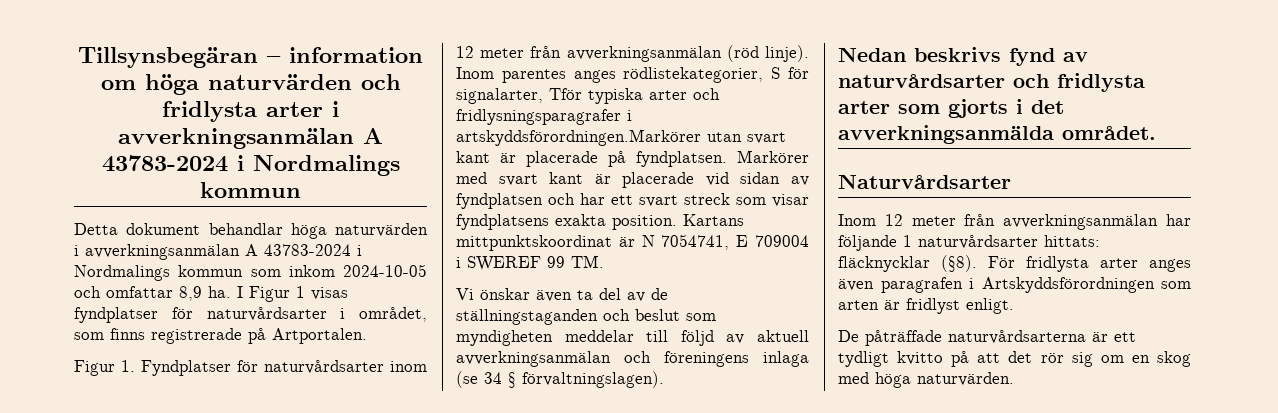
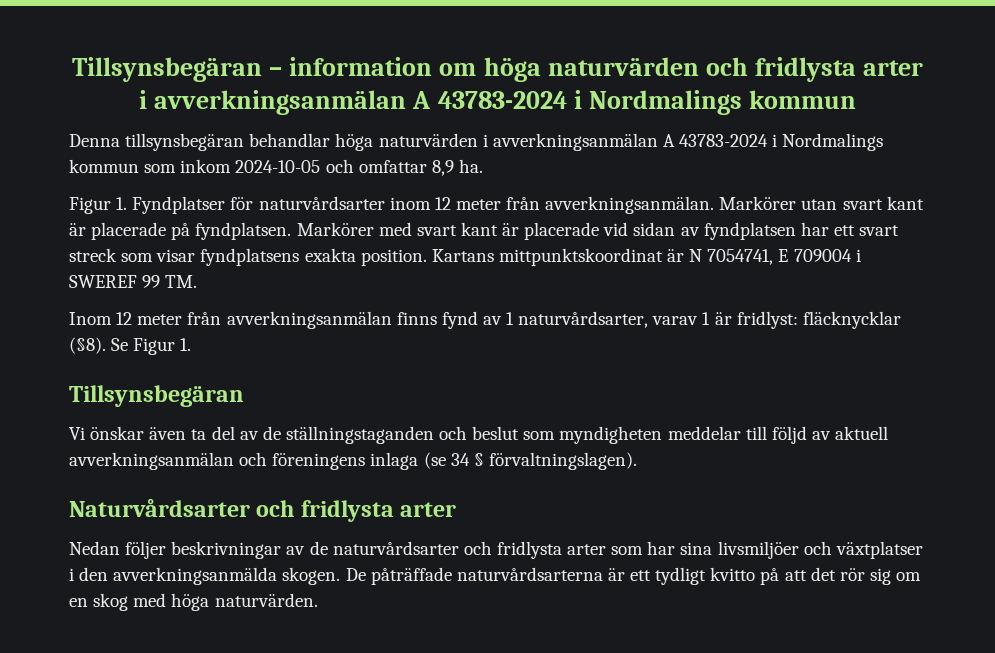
- Detta dokument behandlar höga naturvärden i avverkningsanmälan A 43783-2024 i Nordmalings kommun som inkom 2024-10-05 och omfattar 8,9 ha. I Figur 1 visas fyndplatser för naturvårdsarter i området, som finns registrerade på Artportalen.
+ Denna tillsynsbegäran behandlar höga naturvärden i avverkningsanmälan A 43783-2024 i Nordmalings kommun som inkom 2024-10-05 och omfattar 8,9 ha.
- Figur 1. Fyndplatser för naturvårdsarter inom 12 meter från avverkningsanmälan (röd linje). Inom parentes anges rödlistekategorier, S för signalarter, Tför typiska arter och fridlysningsparagrafer i artskyddsförordningen.Markörer utan svart kant är placerade på fyndplatsen.
+ Figur 1. Fyndplatser för naturvårdsarter inom 12 meter från avverkningsanmälan. Markörer utan svart kant är placerade på fyndplatsen.
- Markörer med svart kant är placerade vid sidan av fyndplatsen och har ett svart streck som visar fyndplatsens exakta position.
+ Markörer med svart kant är placerade vid sidan av fyndplatsen har ett svart streck som visar fyndplatsens exakta position.
+ Inom 12 meter från avverkningsanmälan finns fynd av 1 naturvårdsarter, varav 1 är fridlyst: fläcknycklar (§8). Se Figur 1.
+ Tillsynsbegäran
- Nedan beskrivs fynd av naturvårdsarter och fridlysta arter som gjorts i det avverkningsanmälda området.
- Naturvårdsarter
- Inom 12 meter från avverkningsanmälan har följande 1 naturvårdsarter hittats: fläcknycklar (§8). För fridlysta arter anges även paragrafen i Artskyddsförordningen som arten är fridlyst enligt.
- De påträffade naturvårdsarterna är ett tydligt kvitto på att det rör sig om en skog med höga naturvärden.
+ Naturvårdsarter och fridlysta arter
+ Nedan följer beskrivningar av de naturvårdsarter och fridlysta arter som har sina livsmiljöer och växtplatser i den avverkningsanmälda skogen. De påträffade naturvårdsarterna är ett tydligt kvitto på att det rör sig om en skog med höga naturvärden.

